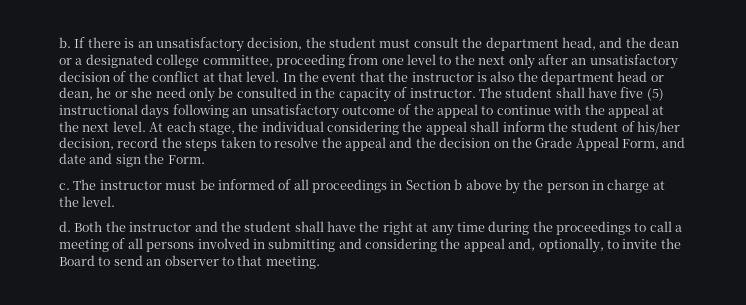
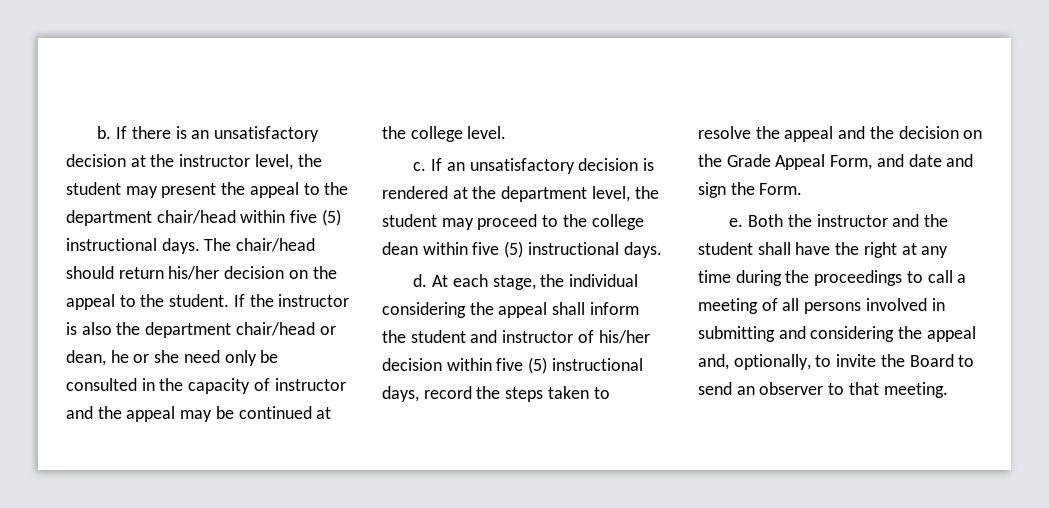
- If there is an unsatisfactory decision, the student must consult the department head, and the dean or a designated college committee, proceeding from one level to the next only after an unsatisfactory decision of the conflict at that level. In the event that the instructor is also the department head or dean, he or she need only be consulted in the capacity of instructor. The student shall have five (5) instructional days following an unsatisfactory outcome of the appeal to continue with the appeal at the next level.
+ If there is an unsatisfactory decision at the instructor level, the student may present the appeal to the department chair/head within five (5) instructional days. The chair/head should return his/her decision on the appeal to the student. If the instructor is also the department chair/head or dean, he or she need only be consulted in the capacity of instructor and the appeal may be continued at the college level.
+ c. If an unsatisfactory decision is rendered at the department level, the student may proceed to the college dean within five (5) instructional days.
+ d.
- At each stage, the individual considering the appeal shall inform the student of his/her decision, record the steps taken to resolve the appeal and the decision on the Grade Appeal Form, and date and sign the Form.
+ At each stage, the individual considering the appeal shall inform the student and instructor of his/her decision within five (5) instructional days, record the steps taken to resolve the appeal and the decision on the Grade Appeal Form, and date and sign the Form.
- c. The instructor must be informed of all proceedings in Section b above by the person in charge at the level.
- d.
+ e.

